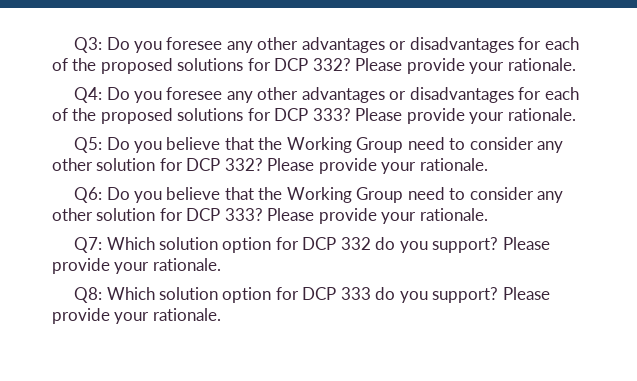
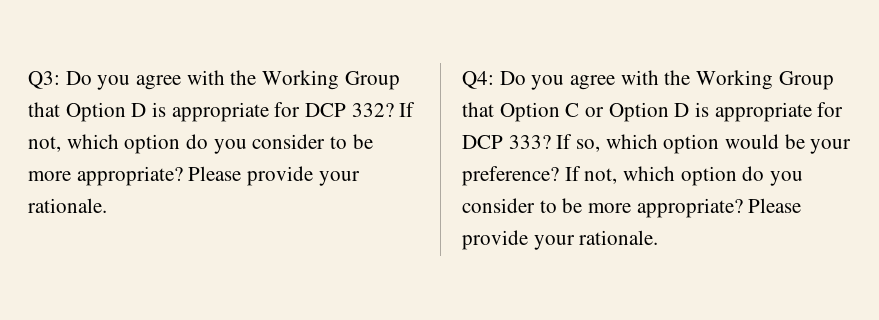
- Q3: Do you foresee any other advantages or disadvantages for each of the proposed solutions for DCP 332?
+ Q3: Do you agree with the Working Group that Option D is appropriate for DCP 332? If not, which option do you consider to be more appropriate?
- Q4: Do you foresee any other advantages or disadvantages for each of the proposed solutions for DCP 333? Please provide your rationale.
- Q5: Do you believe that the Working Group need to consider any other solution for DCP 332? Please provide your rationale.
- Q6: Do you believe that the Working Group need to consider any other solution for DCP 333? Please provide your rationale.
- Q7: Which solution option for DCP 332 do you support? Please provide your rationale.
- Q8: Which solution option for DCP 333 do you support?
+ Q4: Do you agree with the Working Group that Option C or Option D is appropriate for DCP 333? If so, which option would be your preference? If not, which option do you consider to be more appropriate?

